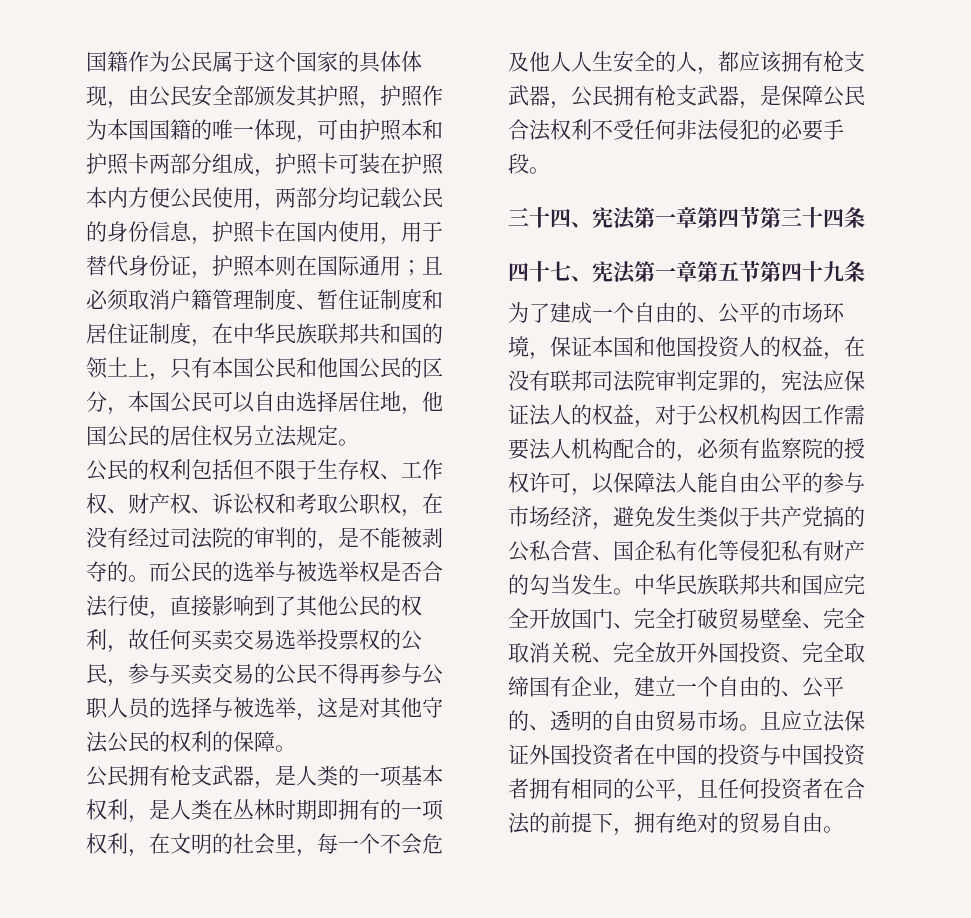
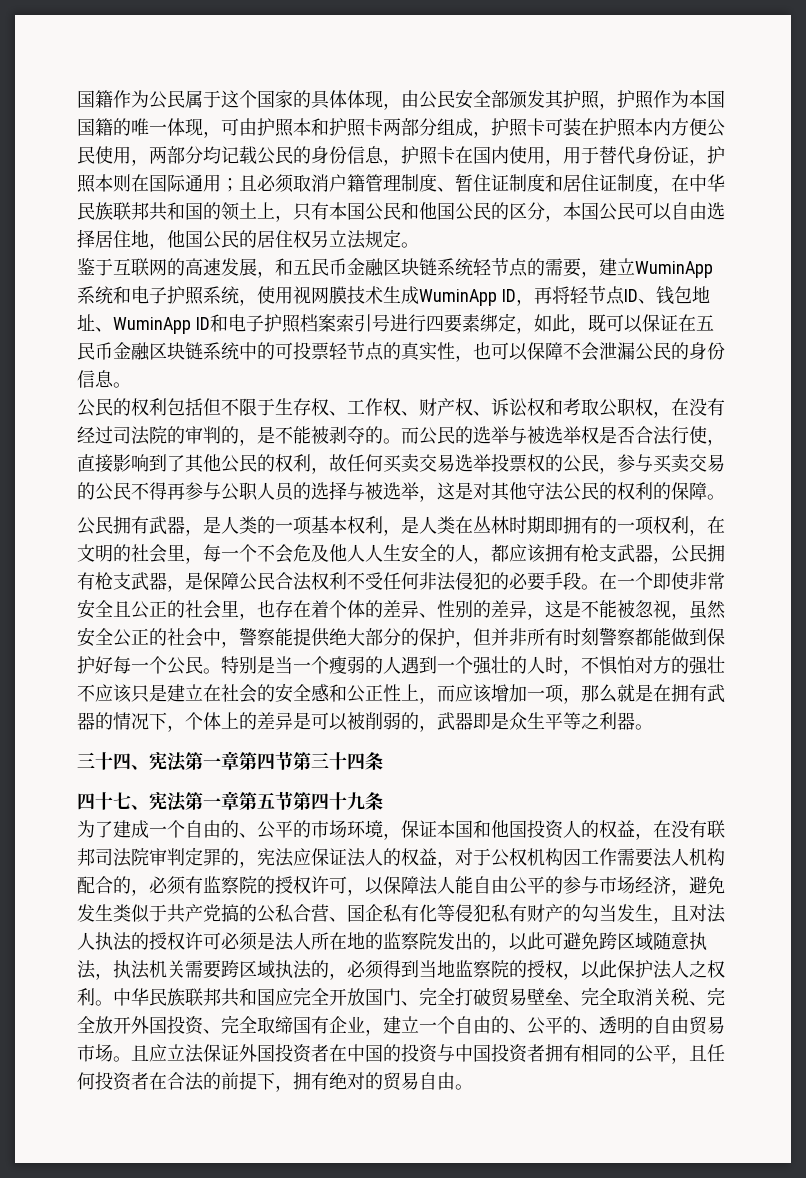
+ 鉴于互联网的高速发展，和五民币金融区块链系统轻节点的需要，建立WuminApp系统和电子护照系统，使用视网膜技术生成WuminApp ID，再将轻节点ID、钱包地址、WuminApp ID和电子护照档案索引号进行四要素绑定，如此，既可以保证在五民币金融区块链系统中的可投票轻节点的真实性，也可以保障不会泄漏公民的身份信息。
- 公民拥有枪支武器，是人类的一项基本权利，是人类在丛林时期即拥有的一项权利，在文明的社会里，每一个不会危及他人人生安全的人，都应该拥有枪支武器，公民拥有枪支武器，是保障公民合法权利不受任何非法侵犯的必要手段。
+ 公民拥有武器，是人类的一项基本权利，是人类在丛林时期即拥有的一项权利，在文明的社会里，每一个不会危及他人人生安全的人，都应该拥有枪支武器，公民拥有枪支武器，是保障公民合法权利不受任何非法侵犯的必要手段。在一个即使非常安全且公正的社会里，也存在着个体的差异、性别的差异，这是不能被忽视，虽然安全公正的社会中，警察能提供绝大部分的保护，但并非所有时刻警察都能做到保护好每一个公民。特别是当一个瘦弱的人遇到一个强壮的人时，不惧怕对方的强壮不应该只是建立在社会的安全感和公正性上，而应该增加一项，那么就是在拥有武器的情况下，个体上的差异是可以被削弱的，武器即是众生平等之利器。
- 为了建成一个自由的、公平的市场环境，保证本国和他国投资人的权益，在没有联邦司法院审判定罪的，宪法应保证法人的权益，对于公权机构因工作需要法人机构配合的，必须有监察院的授权许可，以保障法人能自由公平的参与市场经济，避免发生类似于共产党搞的公私合营、国企私有化等侵犯私有财产的勾当发生。
+ 为了建成一个自由的、公平的市场环境，保证本国和他国投资人的权益，在没有联邦司法院审判定罪的，宪法应保证法人的权益，对于公权机构因工作需要法人机构配合的，必须有监察院的授权许可，以保障法人能自由公平的参与市场经济，避免发生类似于共产党搞的公私合营、国企私有化等侵犯私有财产的勾当发生，且对法人执法的授权许可必须是法人所在地的监察院发出的，以此可避免跨区域随意执法，执法机关需要跨区域执法的，必须得到当地监察院的授权，以此保护法人之权利。

